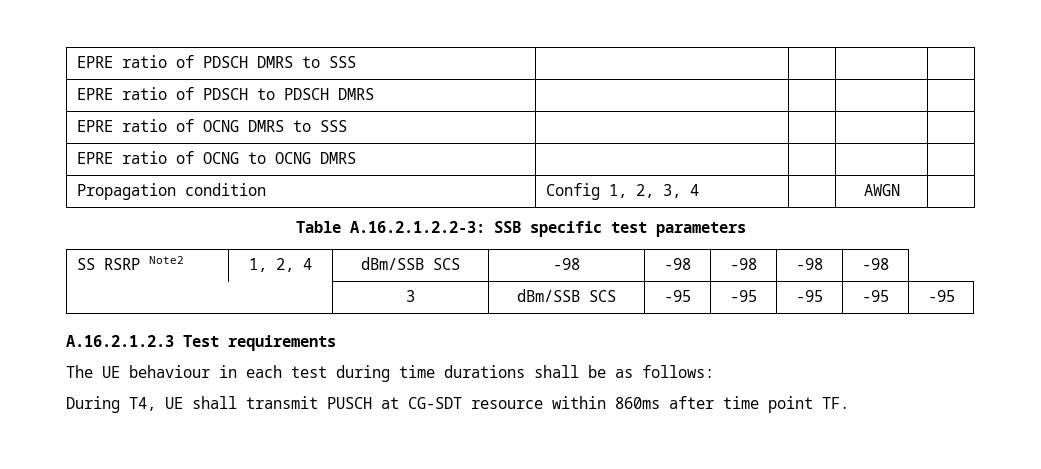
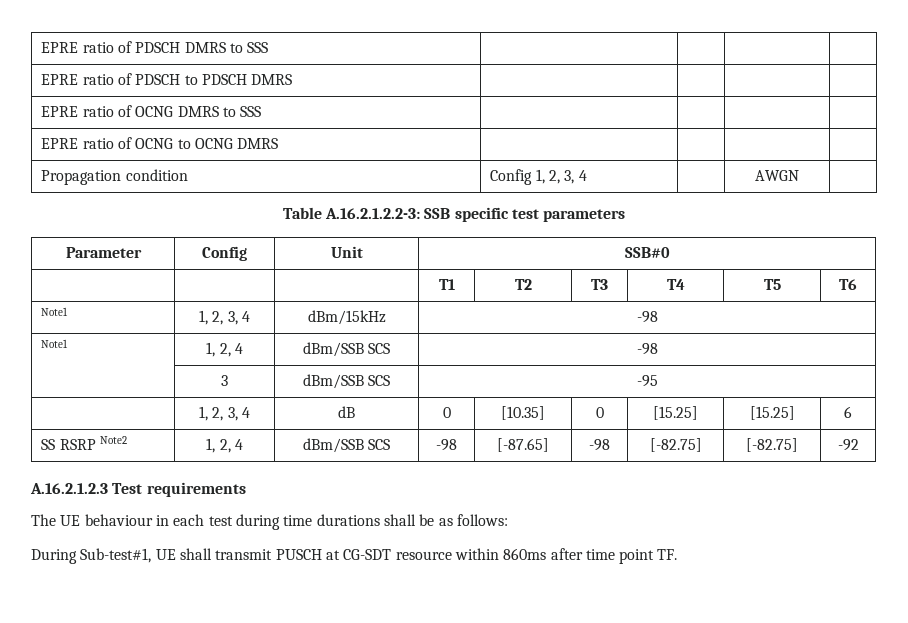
+ Parameter | Config | Unit | SSB#0
+ | | | T1 | T2 | T3 | T4 | T5 | T6
+ Note1 | 1, 2, 3, 4 | dBm/15kHz | -98
+ Note1 | 1, 2, 4 | dBm/SSB SCS | -98
+ | 3 | dBm/SSB SCS | -95
+ | 1, 2, 3, 4 | dB | 0 | [10.35] | 0 | [15.25] | [15.25] | 6
- SS RSRP Note2 | 1, 2, 4 | dBm/SSB SCS | -98 | -98 | -98 | -98 | -98
- | 3 | dBm/SSB SCS | -95 | -95 | -95 | -95 | -95
+ SS RSRP Note2 | 1, 2, 4 | dBm/SSB SCS | -98 | [-87.65] | -98 | [-82.75] | [-82.75] | -92
- During T4, UE shall transmit PUSCH at CG-SDT resource within 860ms after time point TF.
+ During Sub-test#1, UE shall transmit PUSCH at CG-SDT resource within 860ms after time point TF.

